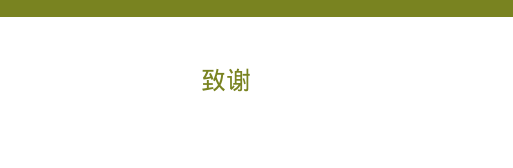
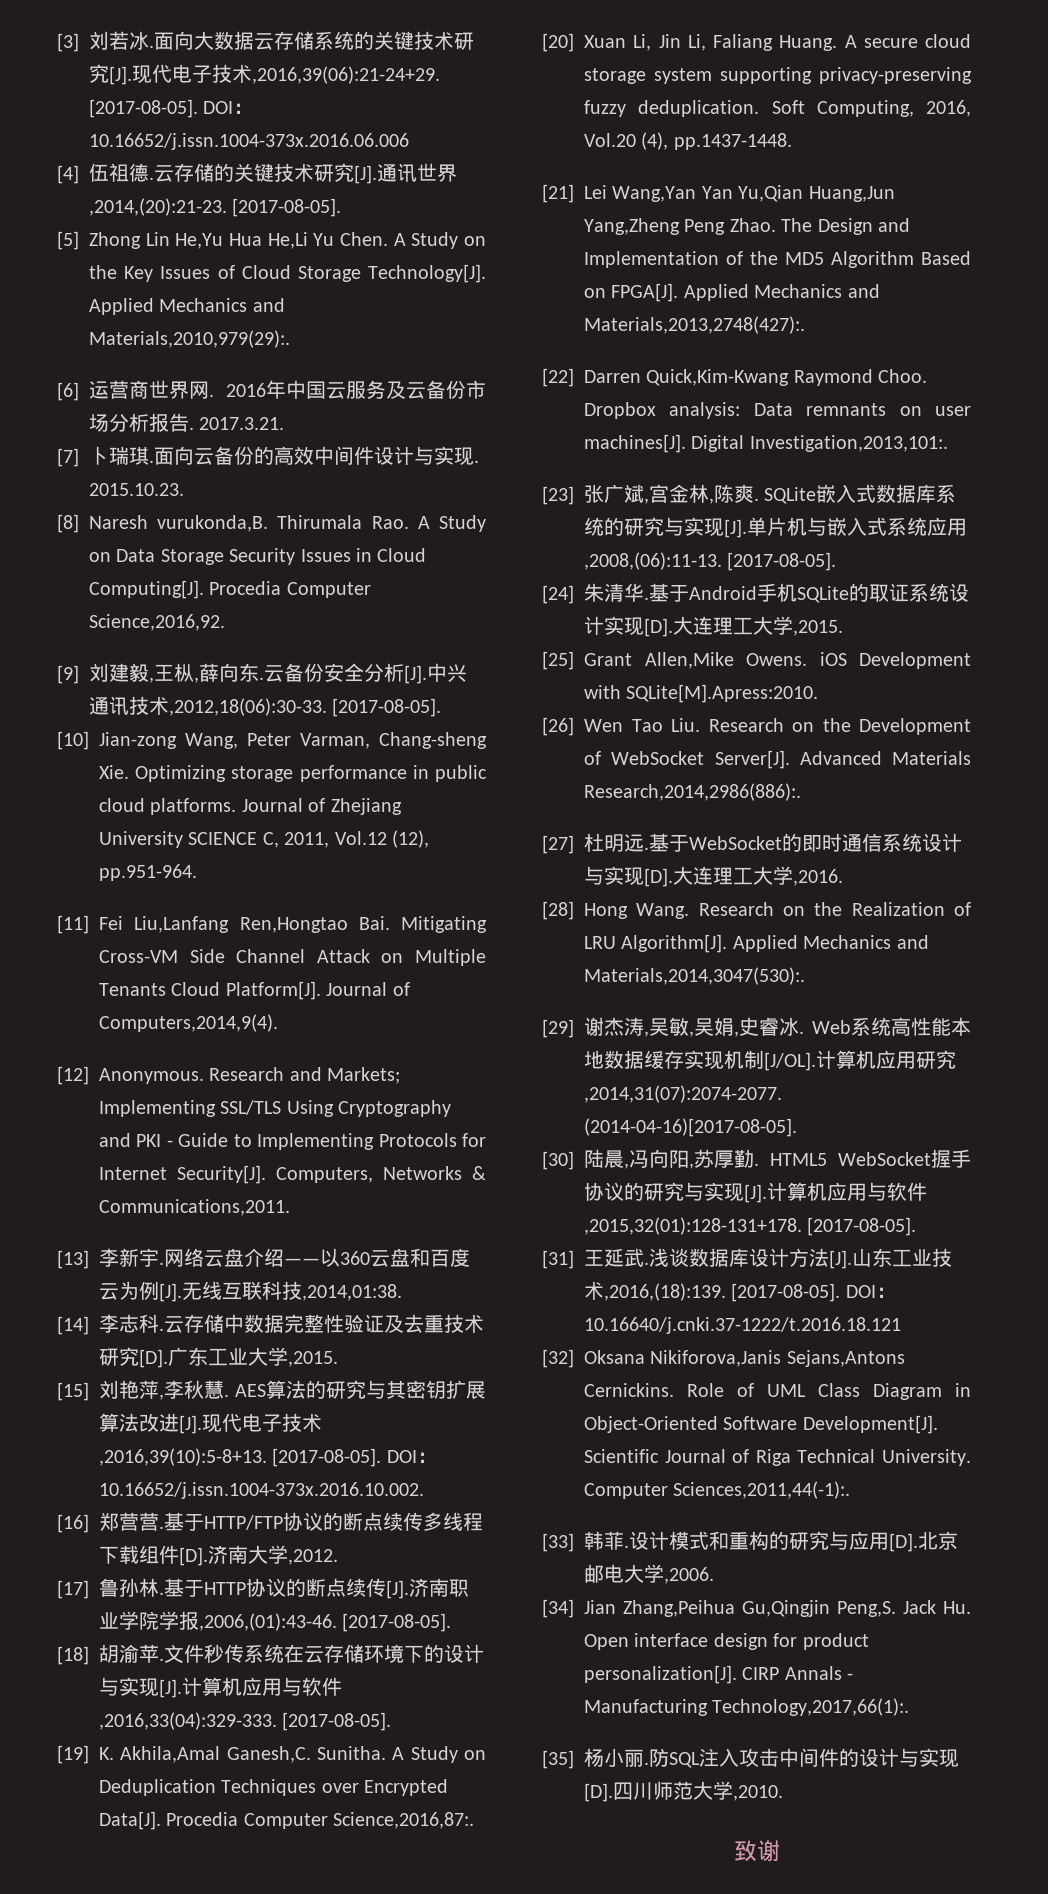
+ [3]刘若冰.面向大数据云存储系统的关键技术研究[J].现代电子技术,2016,39(06):21-24+29. [2017-08-05]. DOI：10.16652/j.issn.1004-373x.2016.06.006
+ [4]伍祖德.云存储的关键技术研究[J].通讯世界,2014,(20):21-23. [2017-08-05].
+ [5] Zhong Lin He,Yu Hua He,Li Yu Chen. A Study on the Key Issues of Cloud Storage Technology[J]. Applied Mechanics and Materials,2010,979(29):.
+ [6]运营商世界网. 2016年中国云服务及云备份市场分析报告. 2017.3.21.
+ [7]卜瑞琪.面向云备份的高效中间件设计与实现. 2015.10.23.
+ [8] Naresh vurukonda,B. Thirumala Rao. A Study on Data Storage Security Issues in Cloud Computing[J]. Procedia Computer Science,2016,92.
+ [9]刘建毅,王枞,薛向东.云备份安全分析[J].中兴通讯技术,2012,18(06):30-33. [2017-08-05].
+ [10] Jian-zong Wang, Peter Varman, Chang-sheng Xie. Optimizing storage performance in public cloud platforms. Journal of Zhejiang University SCIENCE C, 2011, Vol.12 (12), pp.951-964.
+ [11] Fei Liu,Lanfang Ren,Hongtao Bai. Mitigating Cross-VM Side Channel Attack on Multiple Tenants Cloud Platform[J]. Journal of Computers,2014,9(4).
+ [12] Anonymous. Research and Markets; Implementing SSL/TLS Using Cryptography and PKI - Guide to Implementing Protocols for Internet Security[J]. Computers, Networks & Communications,2011.
+ [13]李新宇.网络云盘介绍——以360云盘和百度云为例[J].无线互联科技,2014,01:38.
+ [14]李志科.云存储中数据完整性验证及去重技术研究[D].广东工业大学,2015.
+ [15]刘艳萍,李秋慧. AES算法的研究与其密钥扩展算法改进[J].现代电子技术,2016,39(10):5-8+13. [2017-08-05]. DOI：10.16652/j.issn.1004-373x.2016.10.002.
+ [16]郑营营.基于HTTP/FTP协议的断点续传多线程下载组件[D].济南大学,2012.
+ [17]鲁孙林.基于HTTP协议的断点续传[J].济南职业学院学报,2006,(01):43-46. [2017-08-05].
+ [18]胡渝苹.文件秒传系统在云存储环境下的设计与实现[J].计算机应用与软件,2016,33(04):329-333. [2017-08-05].
+ [19] K. Akhila,Amal Ganesh,C. Sunitha. A Study on Deduplication Techniques over Encrypted Data[J]. Procedia Computer Science,2016,87:.
+ [20] Xuan Li, Jin Li, Faliang Huang. A secure cloud storage system supporting privacy-preserving fuzzy deduplication. Soft Computing, 2016, Vol.20 (4), pp.1437-1448.
+ [21] Lei Wang,Yan Yan Yu,Qian Huang,Jun Yang,Zheng Peng Zhao. The Design and Implementation of the MD5 Algorithm Based on FPGA[J]. Applied Mechanics and Materials,2013,2748(427):.
+ [22] Darren Quick,Kim-Kwang Raymond Choo. Dropbox analysis: Data remnants on user machines[J]. Digital Investigation,2013,101:.
+ [23]张广斌,宫金林,陈爽. SQLite嵌入式数据库系统的研究与实现[J].单片机与嵌入式系统应用,2008,(06):11-13. [2017-08-05].
+ [24]朱清华.基于Android手机SQLite的取证系统设计实现[D].大连理工大学,2015.
+ [25] Grant Allen,Mike Owens. iOS Development with SQLite[M].Apress:2010.
+ [26] Wen Tao Liu. Research on the Development of WebSocket Server[J]. Advanced Materials Research,2014,2986(886):.
+ [27]杜明远.基于WebSocket的即时通信系统设计与实现[D].大连理工大学,2016.
+ [28] Hong Wang. Research on the Realization of LRU Algorithm[J]. Applied Mechanics and Materials,2014,3047(530):.
+ [29]谢杰涛,吴敏,吴娟,史睿冰. Web系统高性能本地数据缓存实现机制[J/OL].计算机应用研究,2014,31(07):2074-2077. (2014-04-16)[2017-08-05].
+ [30]陆晨,冯向阳,苏厚勤. HTML5 WebSocket握手协议的研究与实现[J].计算机应用与软件,2015,32(01):128-131+178. [2017-08-05].
+ [31]王延武.浅谈数据库设计方法[J].山东工业技术,2016,(18):139. [2017-08-05]. DOI：10.16640/j.cnki.37-1222/t.2016.18.121
+ [32] Oksana Nikiforova,Janis Sejans,Antons Cernickins. Role of UML Class Diagram in Object-Oriented Software Development[J]. Scientific Journal of Riga Technical University. Computer Sciences,2011,44(-1):.
+ [33]韩菲.设计模式和重构的研究与应用[D].北京邮电大学,2006.
+ [34] Jian Zhang,Peihua Gu,Qingjin Peng,S. Jack Hu. Open interface design for product personalization[J]. CIRP Annals - Manufacturing Technology,2017,66(1):.
+ [35]杨小丽.防SQL注入攻击中间件的设计与实现[D].四川师范大学,2010.

